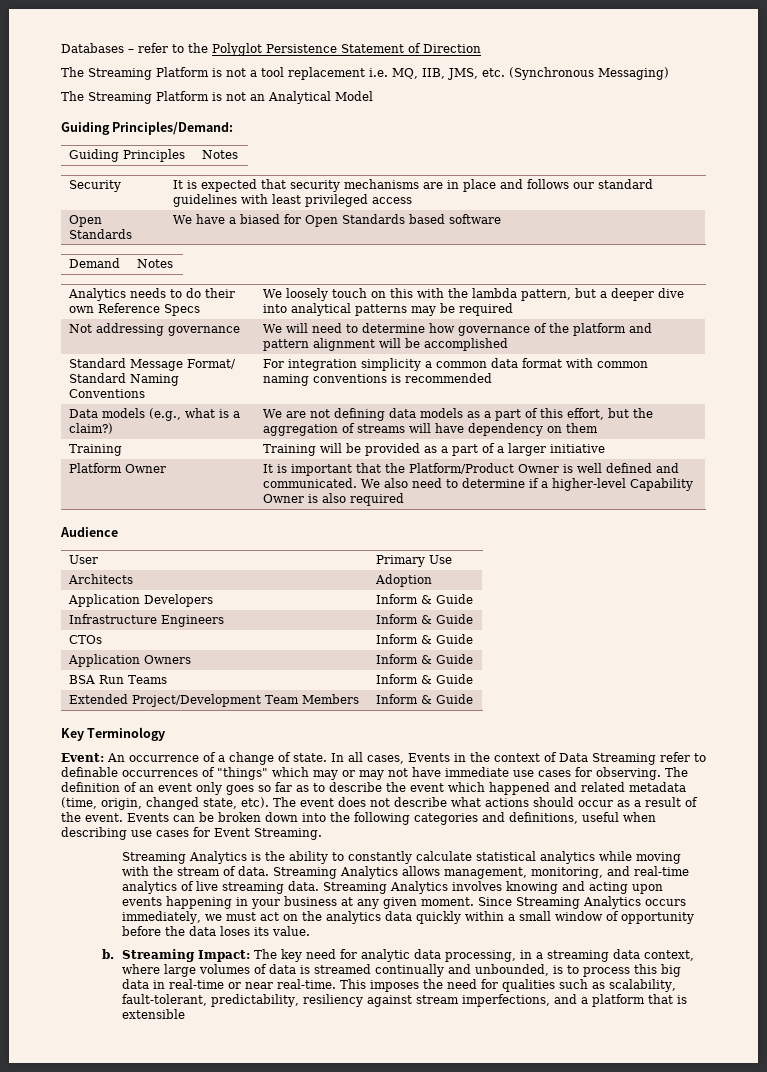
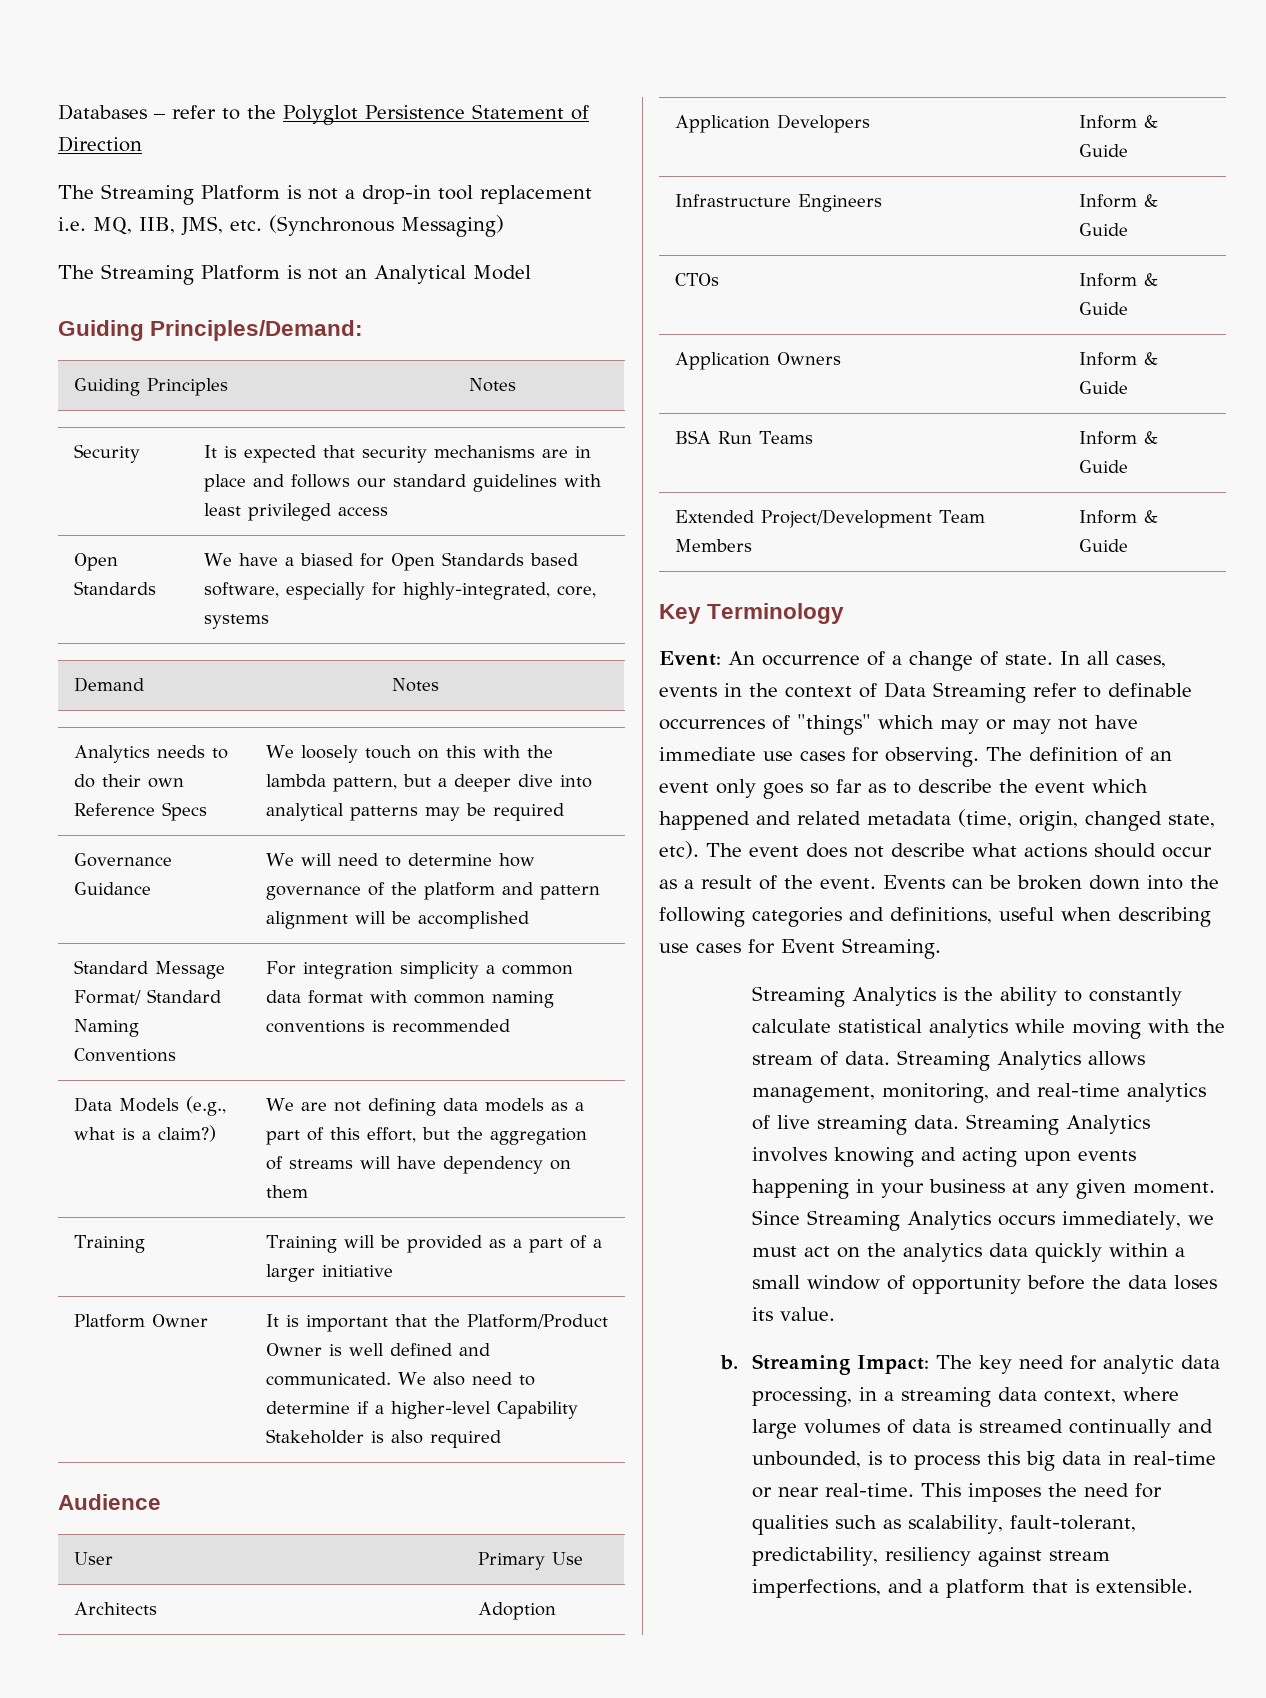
- The Streaming Platform is not a tool replacement i.e. MQ, IIB, JMS, etc. (Synchronous Messaging)
+ The Streaming Platform is not a drop-in tool replacement i.e. MQ, IIB, JMS, etc. (Synchronous Messaging)
- Open Standards | We have a biased for Open Standards based software
+ Open Standards | We have a biased for Open Standards based software, especially for highly-integrated, core, systems
- Not addressing governance | We will need to determine how governance of the platform and pattern alignment will be accomplished
+ Governance Guidance | We will need to determine how governance of the platform and pattern alignment will be accomplished
- Data models (e.g., what is a claim?) | We are not defining data models as a part of this effort, but the aggregation of streams will have dependency on them
+ Data Models (e.g., what is a claim?) | We are not defining data models as a part of this effort, but the aggregation of streams will have dependency on them
- Platform Owner | It is important that the Platform/Product Owner is well defined and communicated. We also need to determine if a higher-level Capability Owner is also required
+ Platform Owner | It is important that the Platform/Product Owner is well defined and communicated. We also need to determine if a higher-level Capability Stakeholder is also required
- In all cases, Events in the context of Data Streaming refer to definable occurrences of "things" which may or may not have immediate use cases for observing.
+ In all cases, events in the context of Data Streaming refer to definable occurrences of "things" which may or may not have immediate use cases for observing.
- This imposes the need for qualities such as scalability, fault-tolerant, predictability, resiliency against stream imperfections, and a platform that is extensible
+ This imposes the need for qualities such as scalability, fault-tolerant, predictability, resiliency against stream imperfections, and a platform that is extensible.

